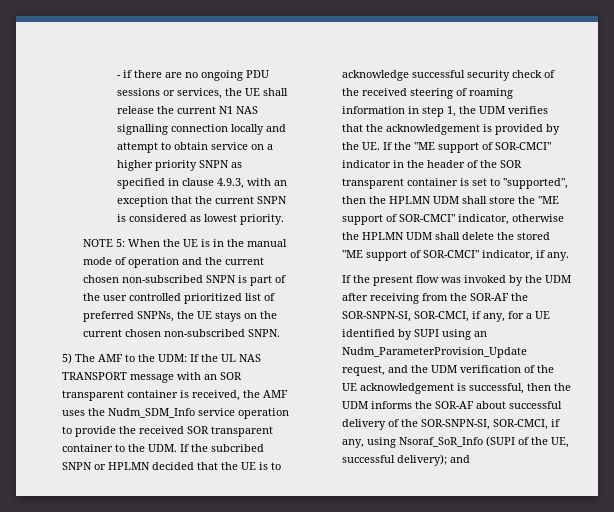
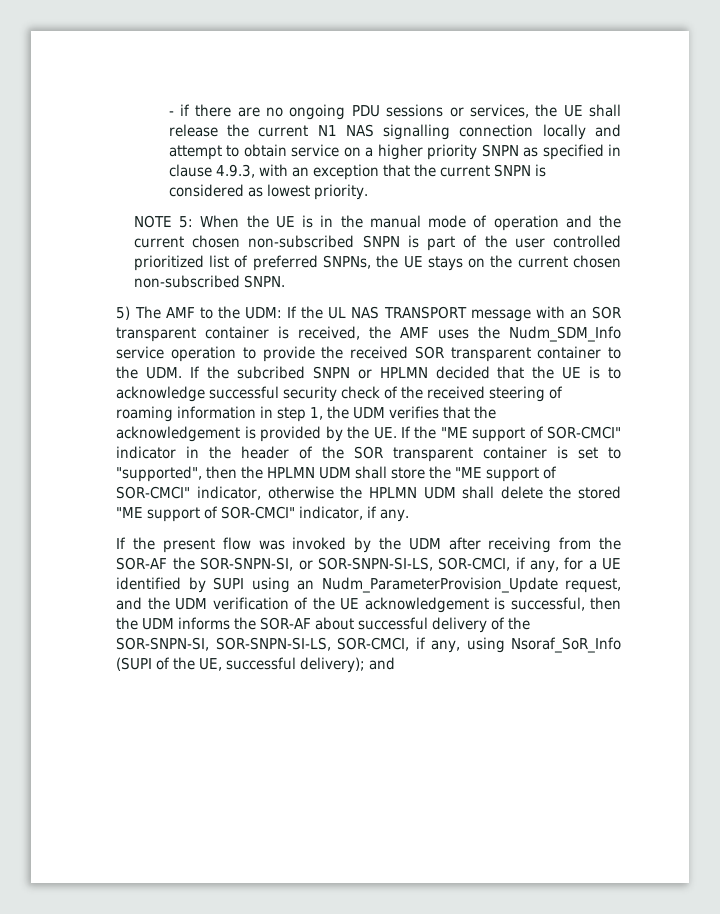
- If the present flow was invoked by the UDM after receiving from the SOR-AF the SOR-SNPN-SI, SOR-CMCI, if any, for a UE identified by SUPI using an Nudm_ParameterProvision_Update request, and the UDM verification of the UE acknowledgement is successful, then the UDM informs the SOR-AF about successful delivery of the SOR-SNPN-SI, SOR-CMCI, if any, using Nsoraf_SoR_Info (SUPI of the UE, successful delivery);
+ If the present flow was invoked by the UDM after receiving from the SOR-AF the SOR-SNPN-SI, or SOR-SNPN-SI-LS, SOR-CMCI, if any, for a UE identified by SUPI using an Nudm_ParameterProvision_Update request, and the UDM verification of the UE acknowledgement is successful, then the UDM informs the SOR-AF about successful delivery of the SOR-SNPN-SI, SOR-SNPN-SI-LS, SOR-CMCI, if any, using Nsoraf_SoR_Info (SUPI of the UE, successful delivery);

